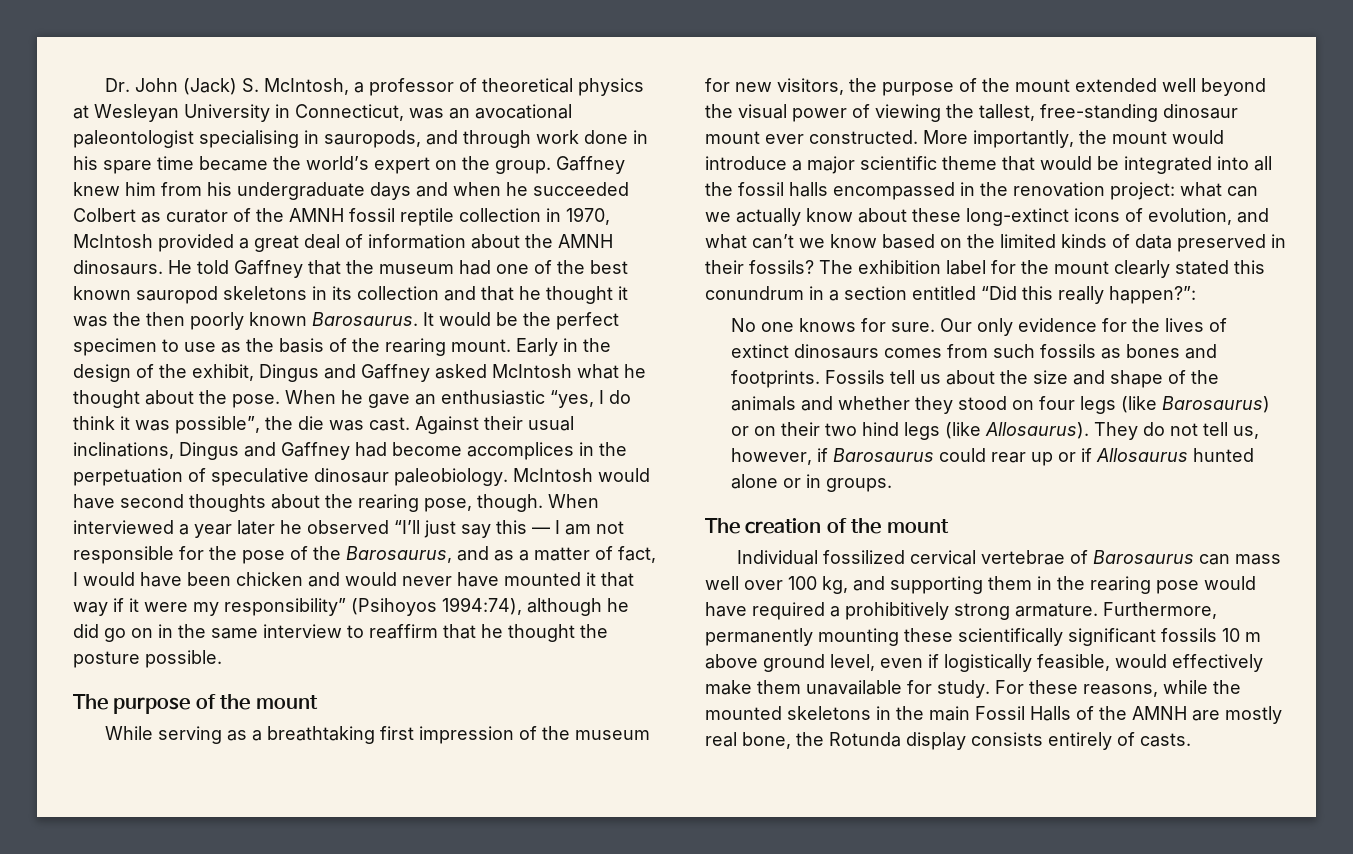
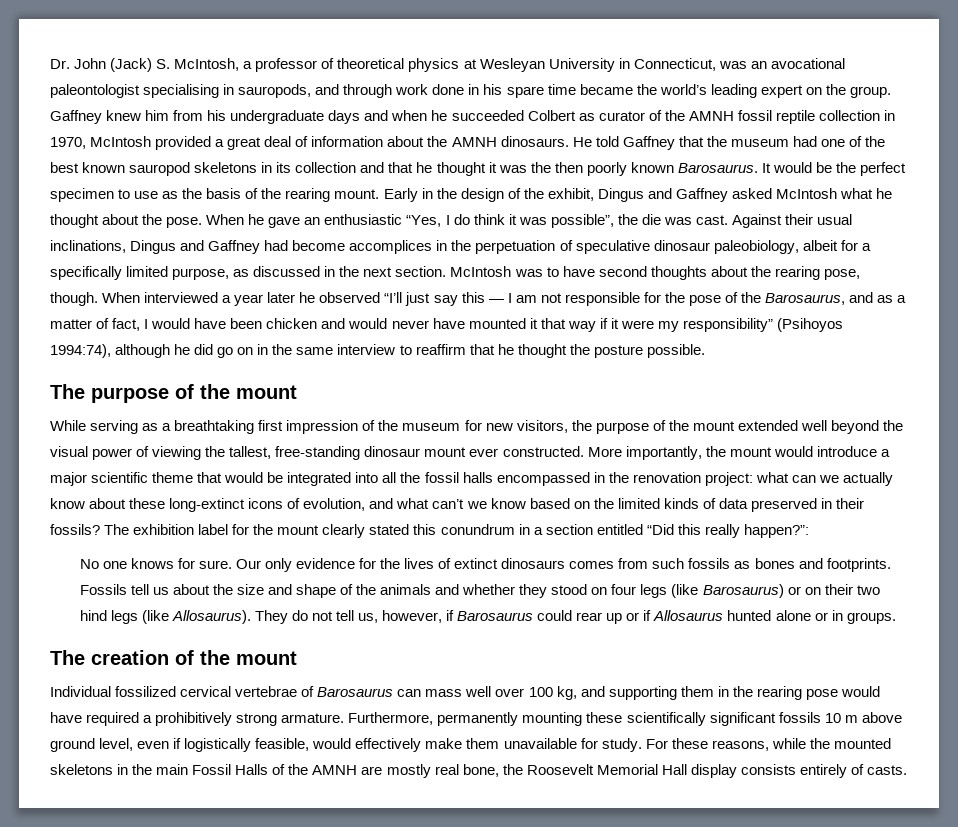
- Dr. John (Jack) S. McIntosh, a professor of theoretical physics at Wesleyan University in Connecticut, was an avocational paleontologist specialising in sauropods, and through work done in his spare time became the world’s expert on the group.
+ Dr. John (Jack) S. McIntosh, a professor of theoretical physics at Wesleyan University in Connecticut, was an avocational paleontologist specialising in sauropods, and through work done in his spare time became the world’s leading expert on the group.
- When he gave an enthusiastic “yes, I do think it was possible”, the die was cast.
+ When he gave an enthusiastic “Yes, I do think it was possible”, the die was cast.
- Against their usual inclinations, Dingus and Gaffney had become accomplices in the perpetuation of speculative dinosaur paleobiology. McIntosh would have second thoughts about the rearing pose, though.
+ Against their usual inclinations, Dingus and Gaffney had become accomplices in the perpetuation of speculative dinosaur paleobiology, albeit for a specifically limited purpose, as discussed in the next section. McIntosh was to have second thoughts about the rearing pose, though.
- For these reasons, while the mounted skeletons in the main Fossil Halls of the AMNH are mostly real bone, the Rotunda display consists entirely of casts.
+ For these reasons, while the mounted skeletons in the main Fossil Halls of the AMNH are mostly real bone, the Roosevelt Memorial Hall display consists entirely of casts.

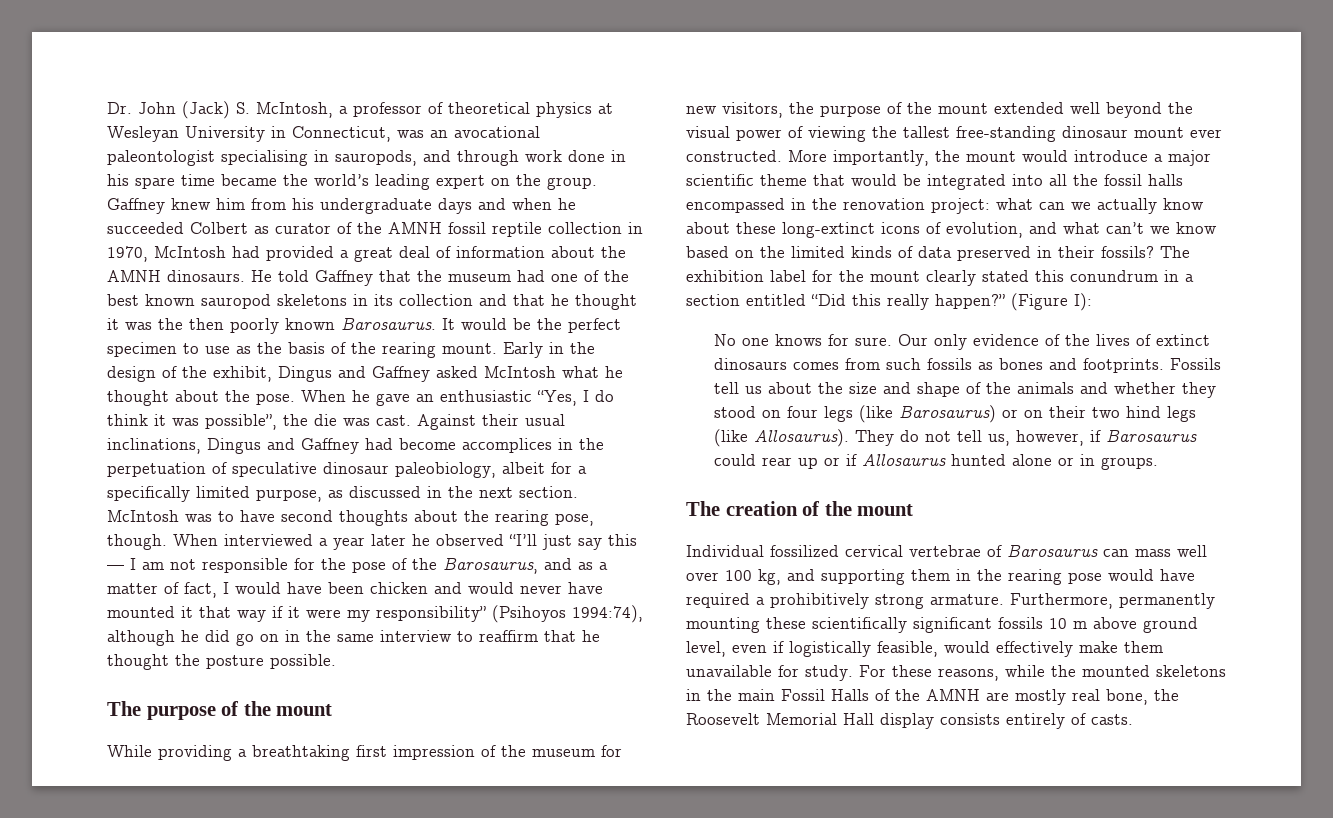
- Gaffney knew him from his undergraduate days and when he succeeded Colbert as curator of the AMNH fossil reptile collection in 1970, McIntosh provided a great deal of information about the AMNH dinosaurs.
+ Gaffney knew him from his undergraduate days and when he succeeded Colbert as curator of the AMNH fossil reptile collection in 1970, McIntosh had provided a great deal of information about the AMNH dinosaurs.
- While serving as a breathtaking first impression of the museum for new visitors, the purpose of the mount extended well beyond the visual power of viewing the tallest, free-standing dinosaur mount ever constructed.
+ While providing a breathtaking first impression of the museum for new visitors, the purpose of the mount extended well beyond the visual power of viewing the tallest free-standing dinosaur mount ever constructed.
- The exhibition label for the mount clearly stated this conundrum in a section entitled “Did this really happen?”:
+ The exhibition label for the mount clearly stated this conundrum in a section entitled “Did this really happen?” (Figure I):
- Our only evidence for the lives of extinct dinosaurs comes from such fossils as bones and footprints.
+ Our only evidence of the lives of extinct dinosaurs comes from such fossils as bones and footprints.

